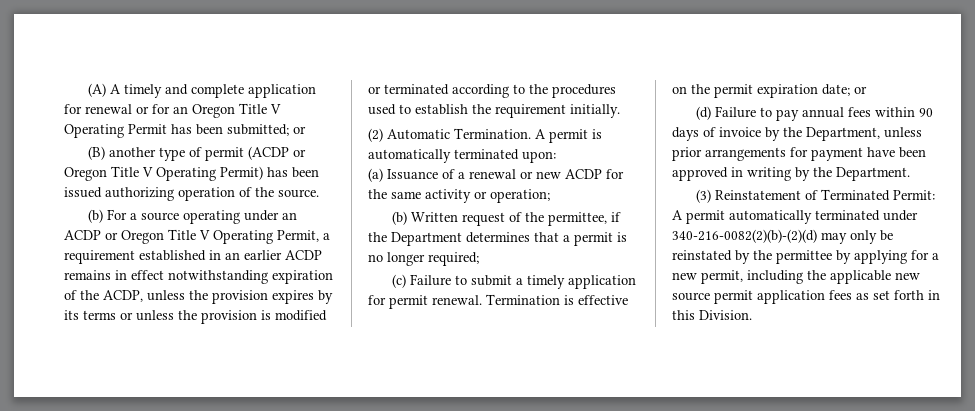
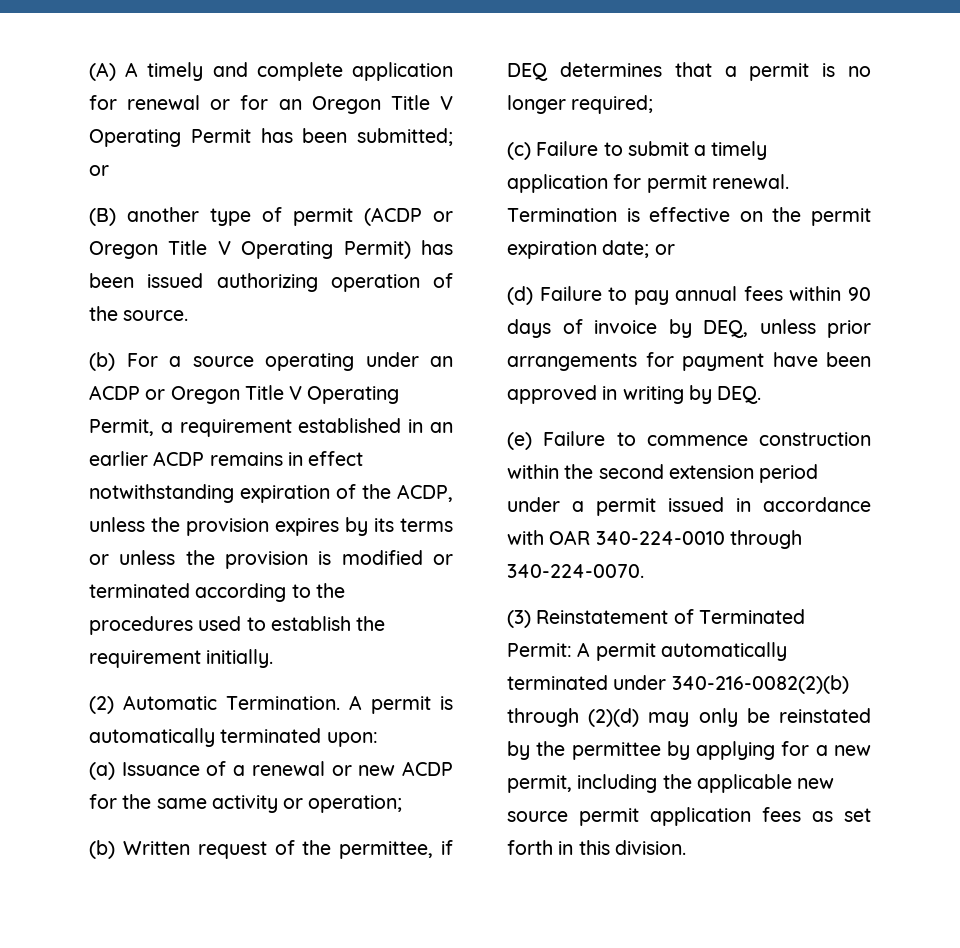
- (b) Written request of the permittee, if the Department determines that a permit is no longer required;
+ (b) Written request of the permittee, if DEQ determines that a permit is no longer required;
- (d) Failure to pay annual fees within 90 days of invoice by the Department, unless prior arrangements for payment have been approved in writing by the Department.
+ (d) Failure to pay annual fees within 90 days of invoice by DEQ, unless prior arrangements for payment have been approved in writing by DEQ.
+ (e) Failure to commence construction within the second extension period under a permit issued in accordance with OAR 340-224-0010 through 340-224-0070.
- (3) Reinstatement of Terminated Permit: A permit automatically terminated under 340-216-0082(2)(b)-(2)(d) may only be reinstated by the permittee by applying for a new permit, including the applicable new source permit application fees as set forth in this Division.
+ (3) Reinstatement of Terminated Permit: A permit automatically terminated under 340-216-0082(2)(b) through (2)(d) may only be reinstated by the permittee by applying for a new permit, including the applicable new source permit application fees as set forth in this division.

